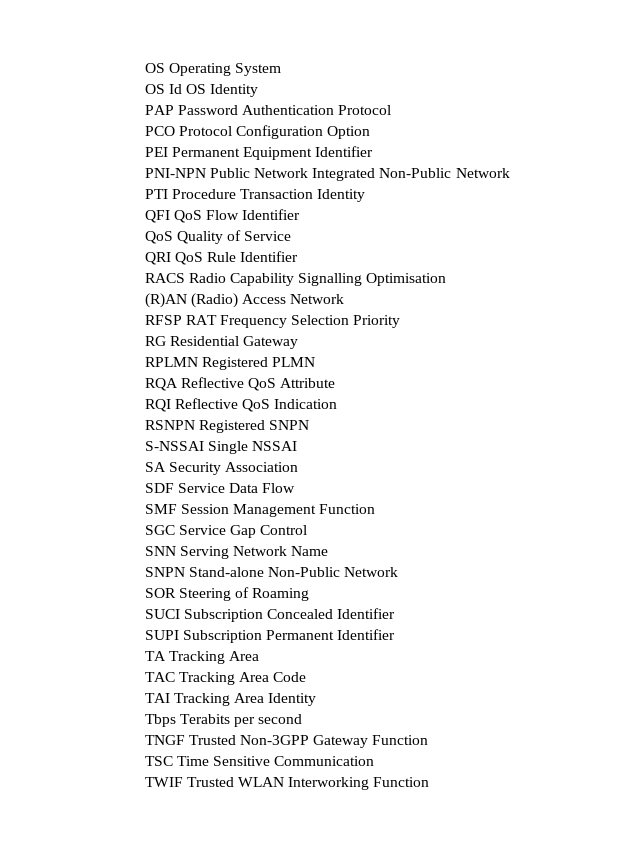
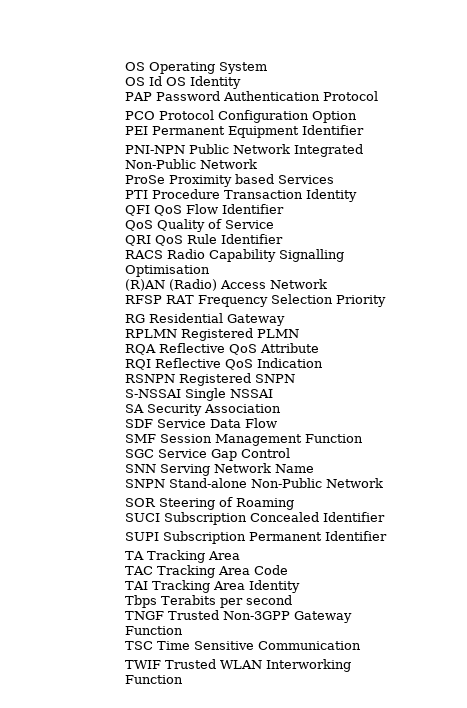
+ ProSe Proximity based Services

